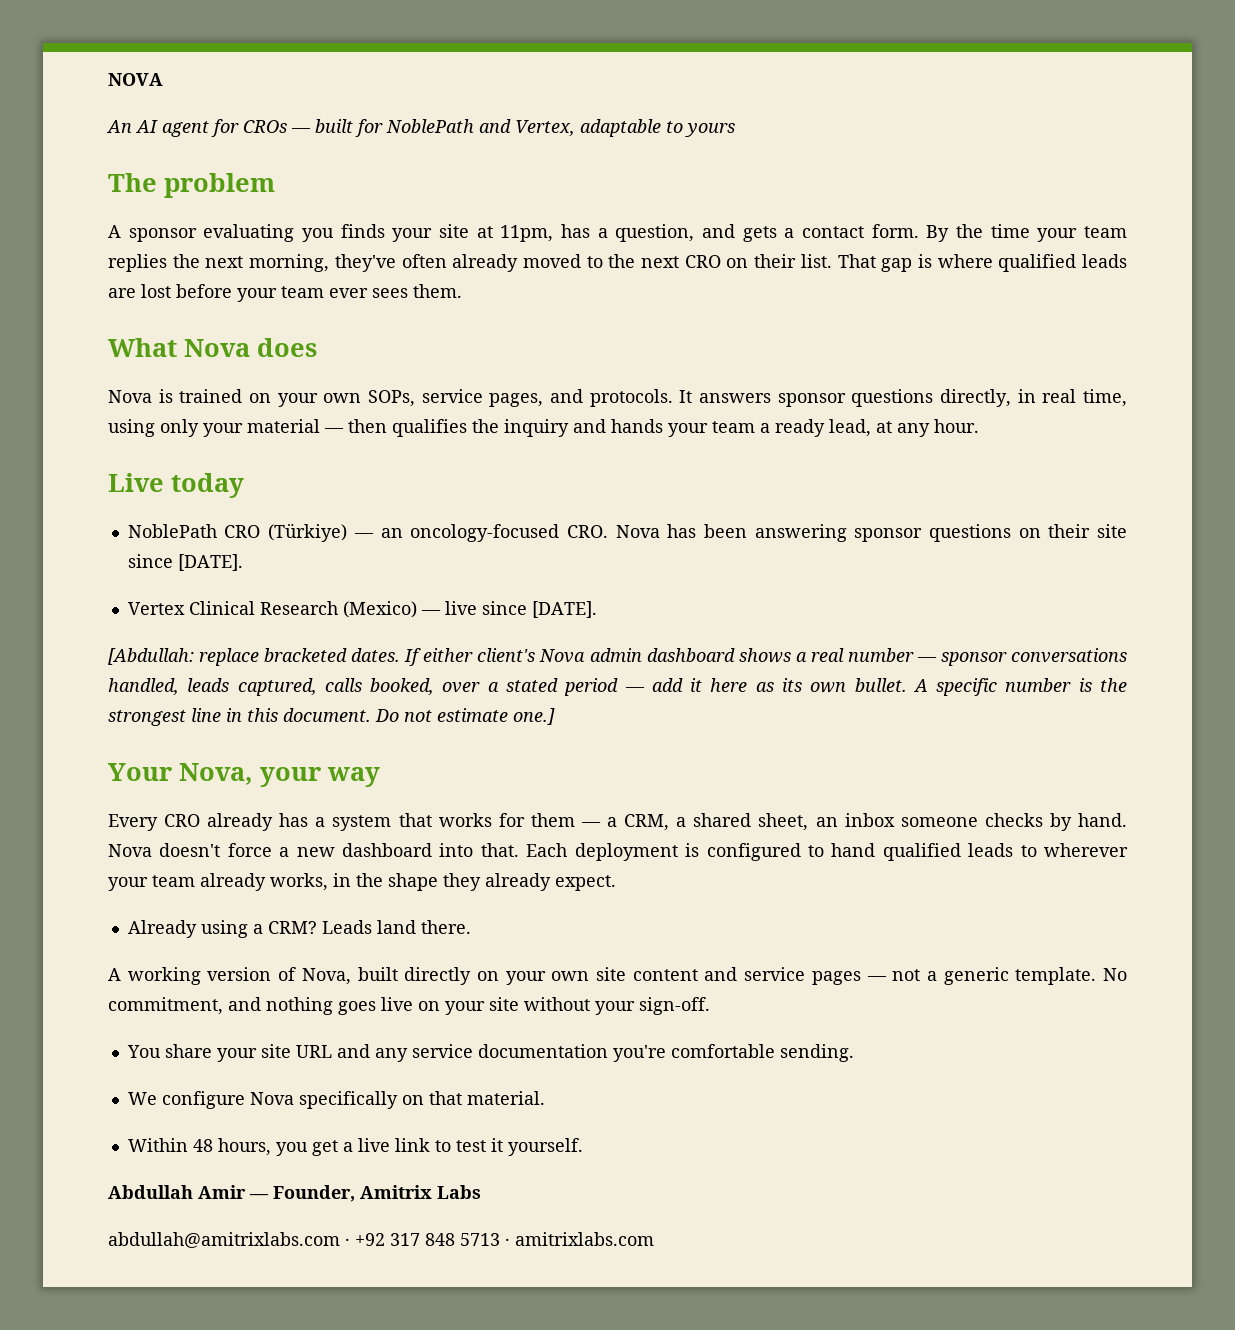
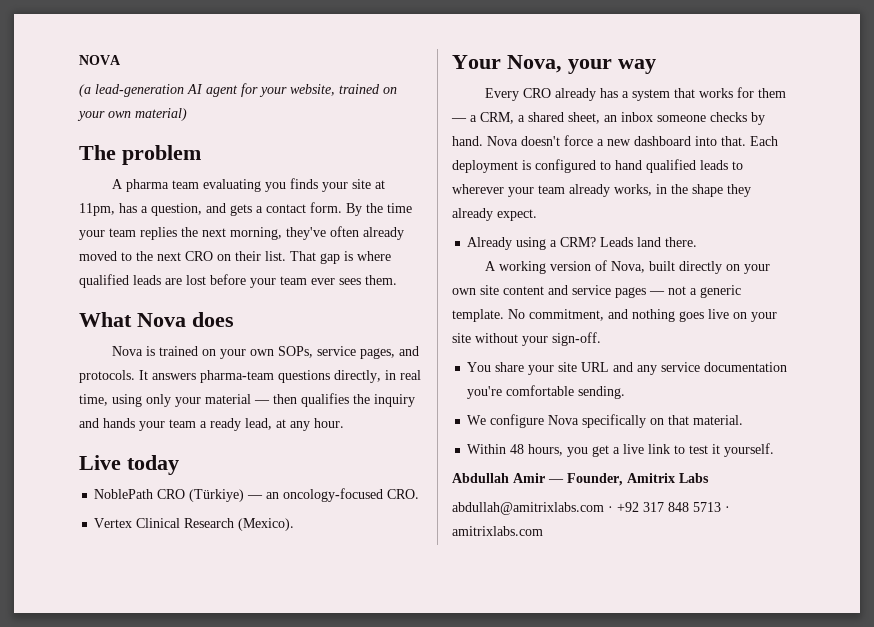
- An AI agent for CROs — built for NoblePath and Vertex, adaptable to yours
+ (a lead-generation AI agent for your website, trained on your own material)
- A sponsor evaluating you finds your site at 11pm, has a question, and gets a contact form.
+ A pharma team evaluating you finds your site at 11pm, has a question, and gets a contact form.
- It answers sponsor questions directly, in real time, using only your material — then qualifies the inquiry and hands your team a ready lead, at any hour.
+ It answers pharma-team questions directly, in real time, using only your material — then qualifies the inquiry and hands your team a ready lead, at any hour.
- NoblePath CRO (Türkiye) — an oncology-focused CRO. Nova has been answering sponsor questions on their site since [DATE].
- Vertex Clinical Research (Mexico) — live since [DATE].
- [Abdullah: replace bracketed dates. If either client's Nova admin dashboard shows a real number — sponsor conversations handled, leads captured, calls booked, over a stated period — add it here as its own bullet. A specific number is the strongest line in this document. Do not estimate one.]
+ NoblePath CRO (Türkiye) — an oncology-focused CRO.
+ Vertex Clinical Research (Mexico).

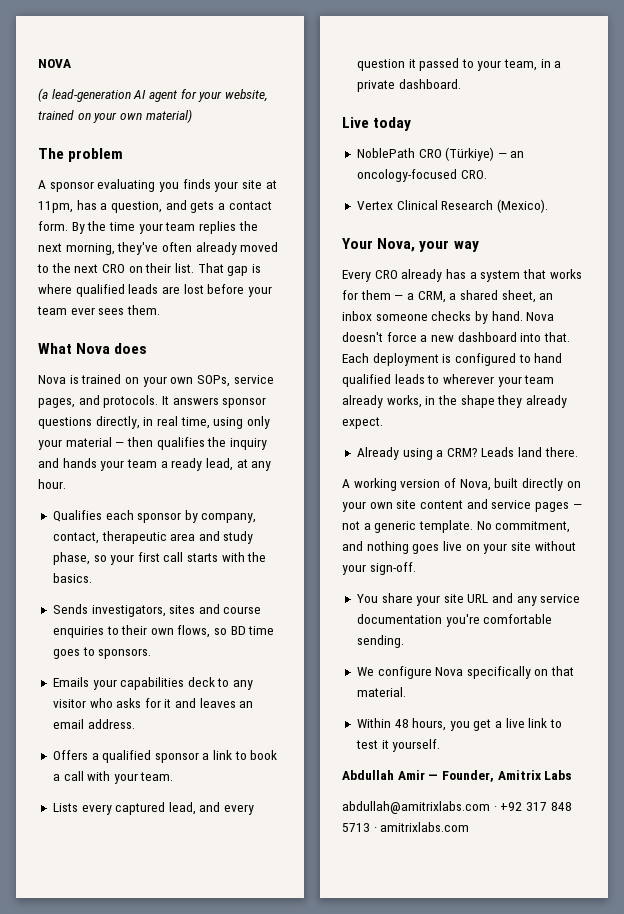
- A pharma team evaluating you finds your site at 11pm, has a question, and gets a contact form.
+ A sponsor evaluating you finds your site at 11pm, has a question, and gets a contact form.
- It answers pharma-team questions directly, in real time, using only your material — then qualifies the inquiry and hands your team a ready lead, at any hour.
+ It answers sponsor questions directly, in real time, using only your material — then qualifies the inquiry and hands your team a ready lead, at any hour.
+ Qualifies each sponsor by company, contact, therapeutic area and study phase, so your first call starts with the basics.
+ Sends investigators, sites and course enquiries to their own flows, so BD time goes to sponsors.
+ Emails your capabilities deck to any visitor who asks for it and leaves an email address.
+ Offers a qualified sponsor a link to book a call with your team.
+ Lists every captured lead, and every question it passed to your team, in a private dashboard.

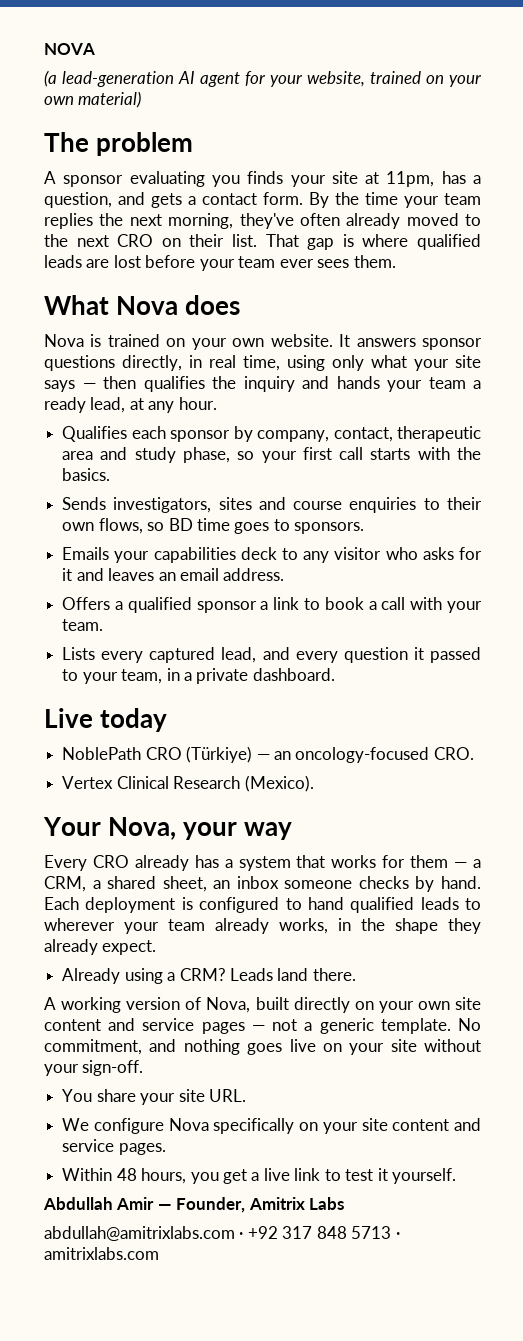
- Nova is trained on your own SOPs, service pages, and protocols.
+ Nova is trained on your own website.
- It answers sponsor questions directly, in real time, using only your material — then qualifies the inquiry and hands your team a ready lead, at any hour.
+ It answers sponsor questions directly, in real time, using only what your site says — then qualifies the inquiry and hands your team a ready lead, at any hour.
- Nova doesn't force a new dashboard into that.
- You share your site URL and any service documentation you're comfortable sending.
+ You share your site URL.
- We configure Nova specifically on that material.
+ We configure Nova specifically on your site content and service pages.

